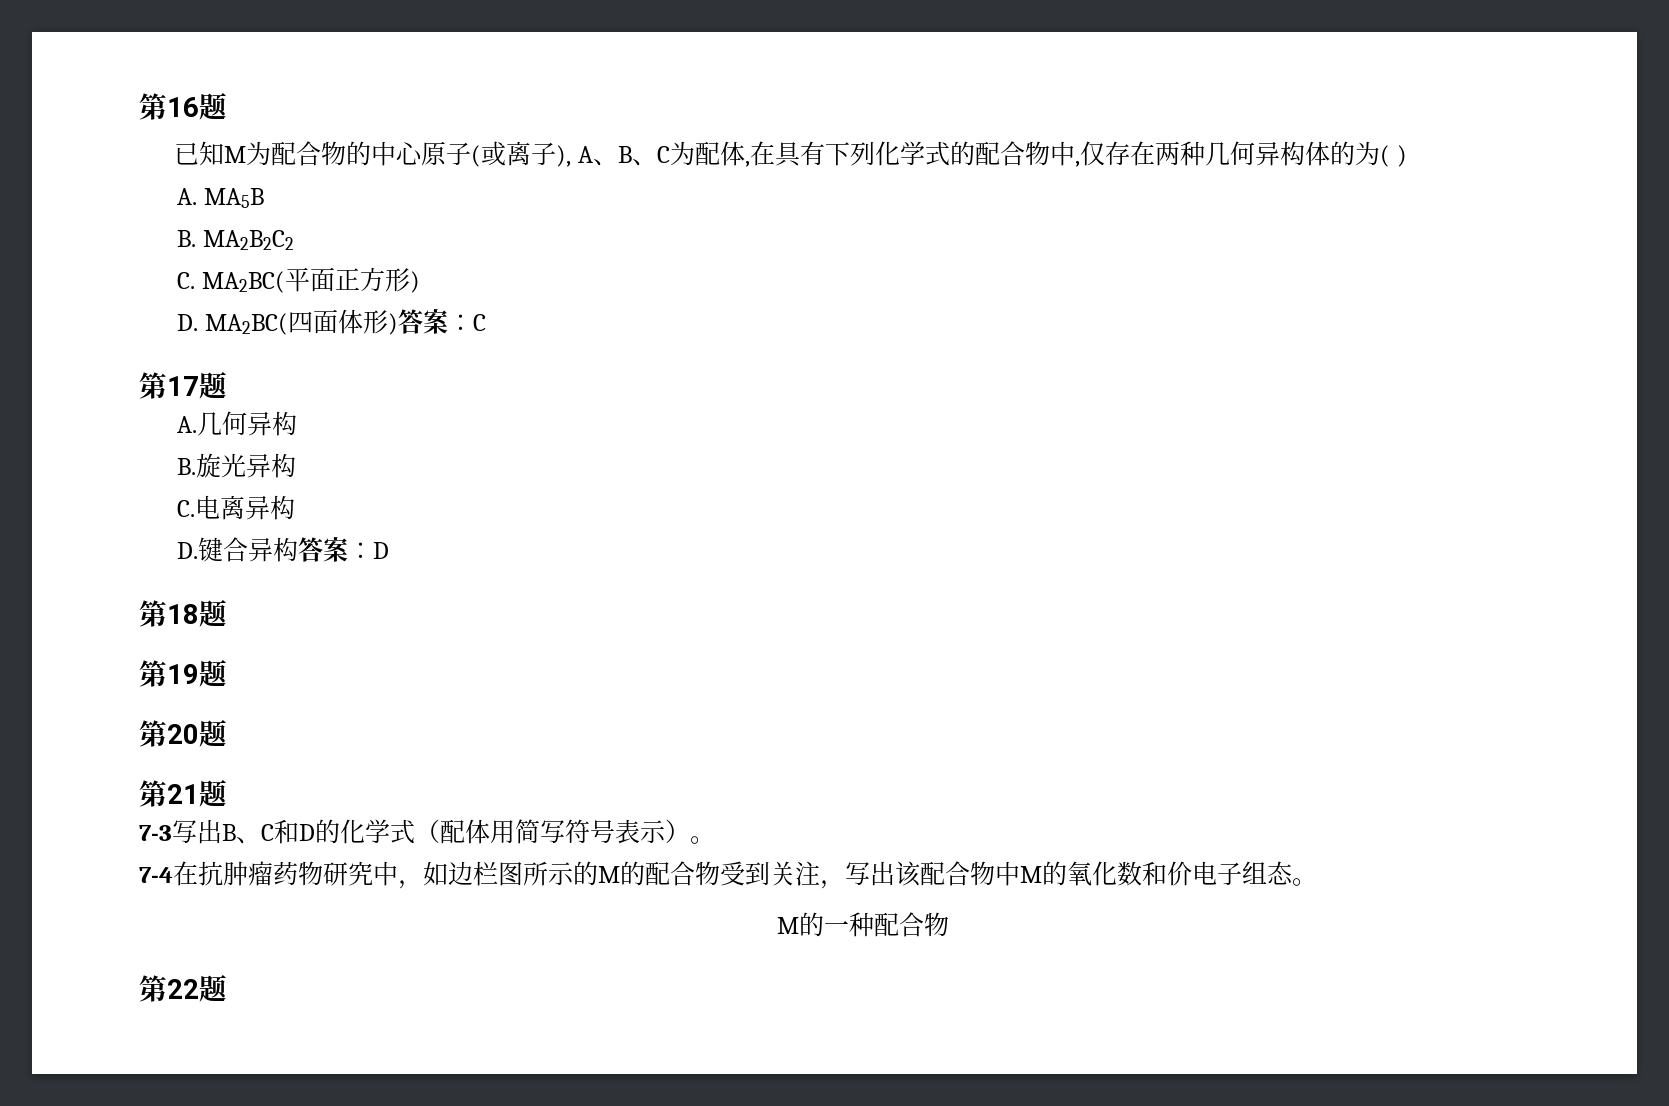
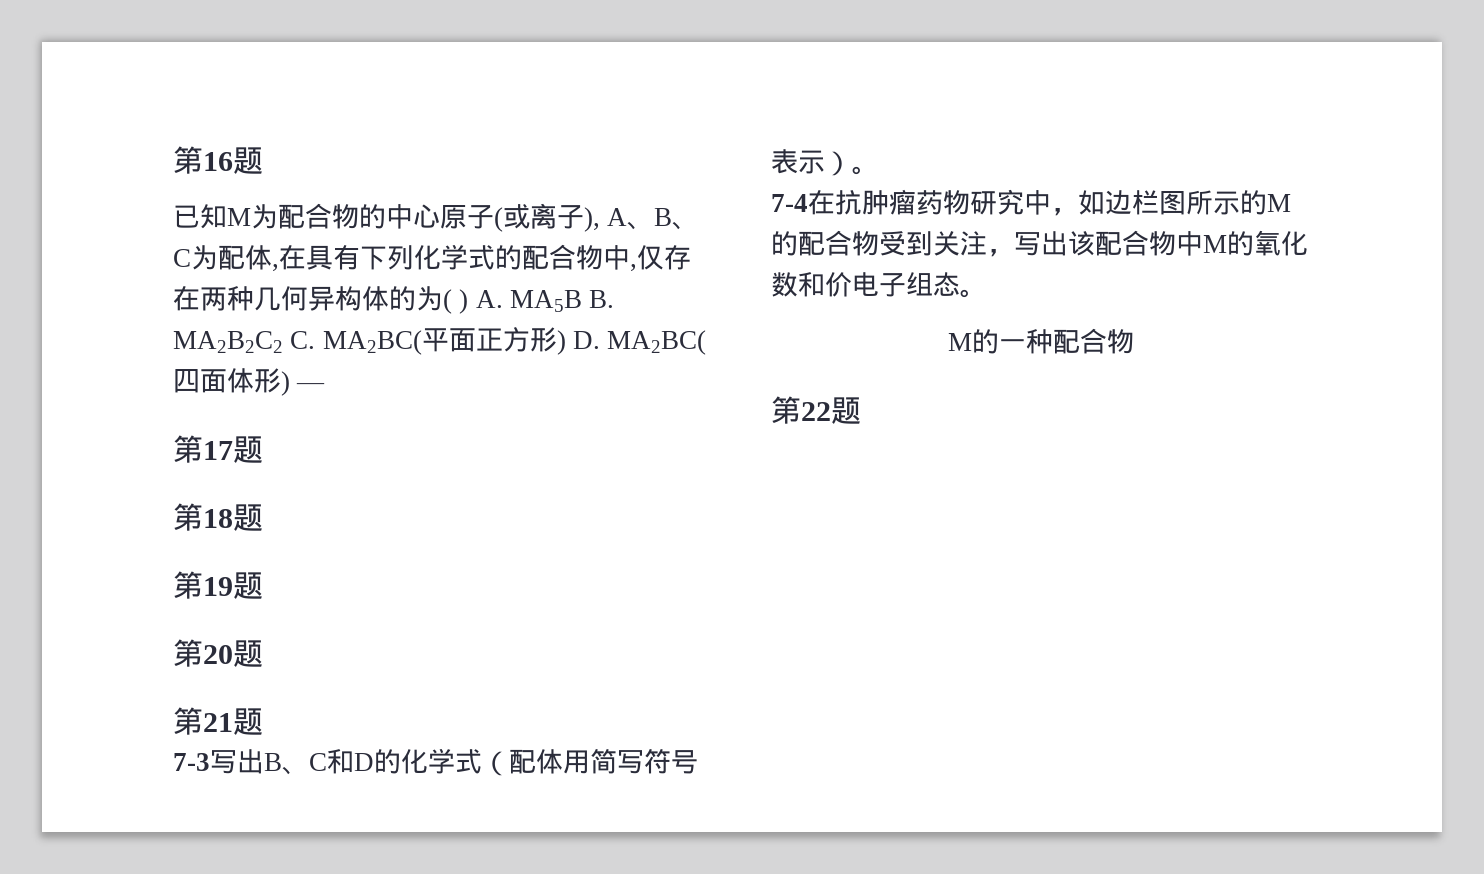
- 已知M为配合物的中心原子(或离子), A、B、C为配体,在具有下列化学式的配合物中,仅存在两种几何异构体的为( )
- A. MA5B
- B. MA2B2C2
- C. MA2BC(平面正方形)
- D. MA2BC(四面体形)答案：C
+ 已知M为配合物的中心原子(或离子), A、B、C为配体,在具有下列化学式的配合物中,仅存在两种几何异构体的为( ) A. MA5B B. MA2B2C2 C. MA2BC(平面正方形) D. MA2BC(四面体形) —
- A.几何异构
- B.旋光异构
- C.电离异构
- D.键合异构答案：D

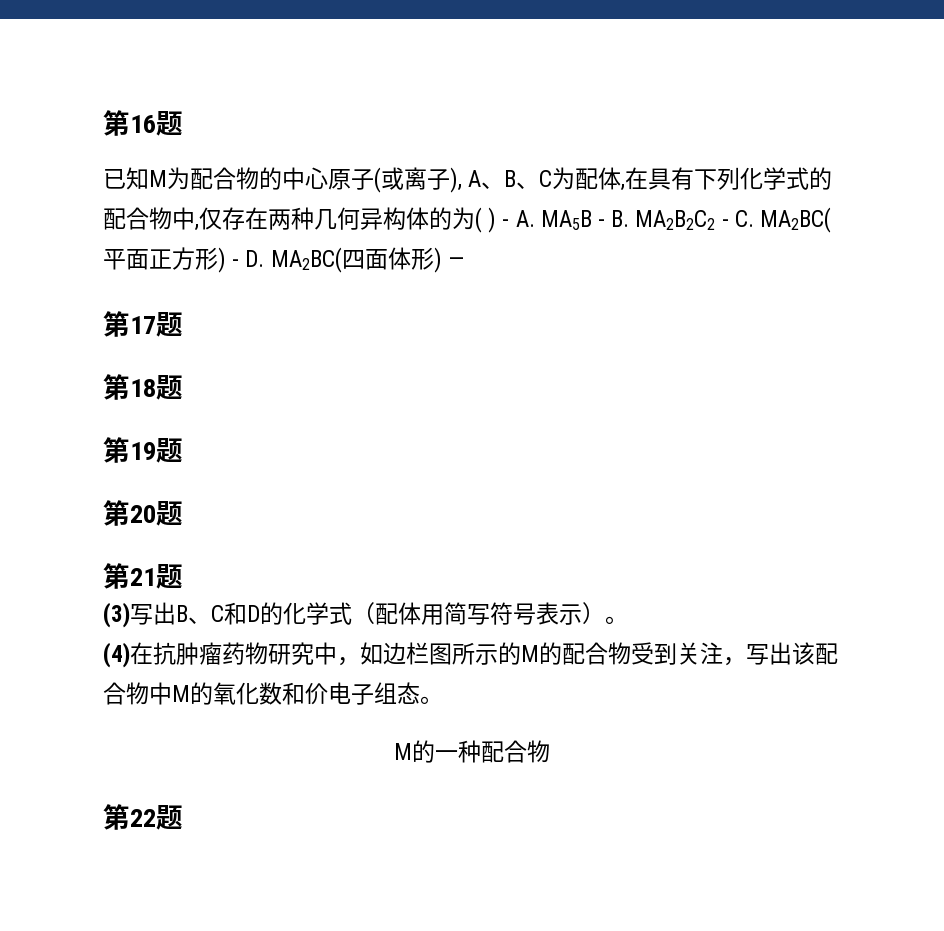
- 已知M为配合物的中心原子(或离子), A、B、C为配体,在具有下列化学式的配合物中,仅存在两种几何异构体的为( ) A. MA5B B. MA2B2C2 C. MA2BC(平面正方形) D. MA2BC(四面体形) —
+ 已知M为配合物的中心原子(或离子), A、B、C为配体,在具有下列化学式的配合物中,仅存在两种几何异构体的为( ) - A. MA5B - B. MA2B2C2 - C. MA2BC(平面正方形) - D. MA2BC(四面体形) —
- 7-3写出B、C和D的化学式（配体用简写符号表示）。
+ (3)写出B、C和D的化学式（配体用简写符号表示）。
- 7-4在抗肿瘤药物研究中，如边栏图所示的M的配合物受到关注，写出该配合物中M的氧化数和价电子组态。
+ (4)在抗肿瘤药物研究中，如边栏图所示的M的配合物受到关注，写出该配合物中M的氧化数和价电子组态。

